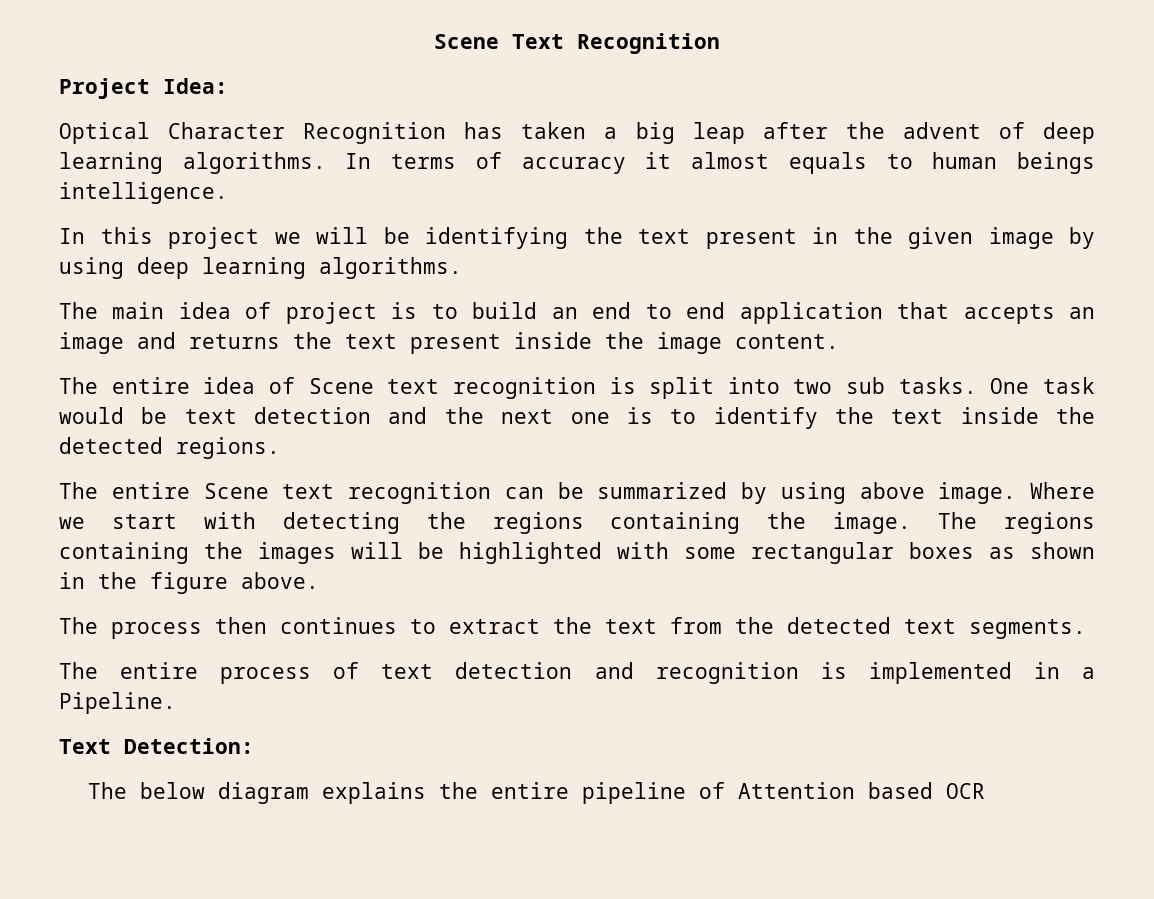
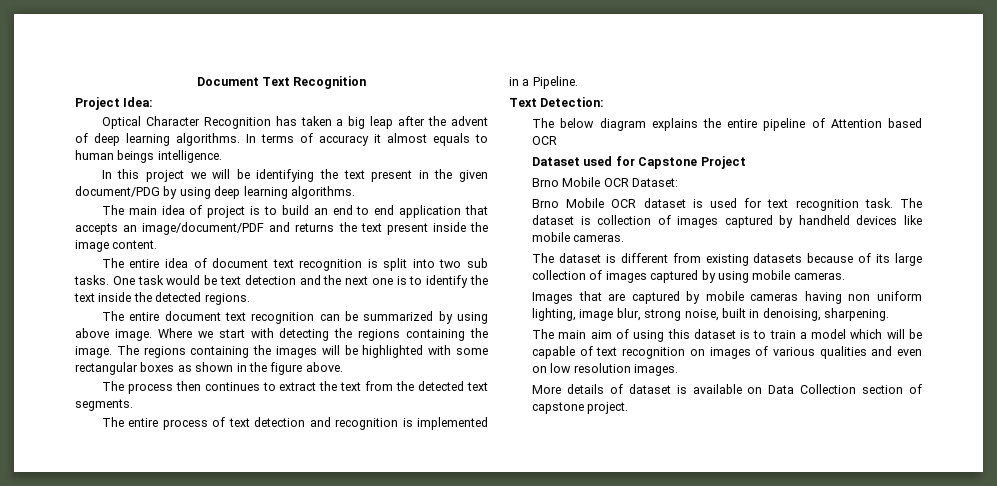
- Scene Text Recognition
+ Document Text Recognition
- In this project we will be identifying the text present in the given image by using deep learning algorithms.
+ In this project we will be identifying the text present in the given document/PDG by using deep learning algorithms.
- The main idea of project is to build an end to end application that accepts an image and returns the text present inside the image content.
+ The main idea of project is to build an end to end application that accepts an image/document/PDF and returns the text present inside the image content.
- The entire idea of Scene text recognition is split into two sub tasks.
+ The entire idea of document text recognition is split into two sub tasks.
- The entire Scene text recognition can be summarized by using above image.
+ The entire document text recognition can be summarized by using above image.
+ Dataset used for Capstone Project
+ Brno Mobile OCR Dataset:
+ Brno Mobile OCR dataset is used for text recognition task. The dataset is collection of images captured by handheld devices like mobile cameras.
+ The dataset is different from existing datasets because of its large collection of images captured by using mobile cameras.
+ Images that are captured by mobile cameras having non uniform lighting, image blur, strong noise, built in denoising, sharpening.
+ The main aim of using this dataset is to train a model which will be capable of text recognition on images of various qualities and even on low resolution images.
+ More details of dataset is available on Data Collection section of capstone project.

